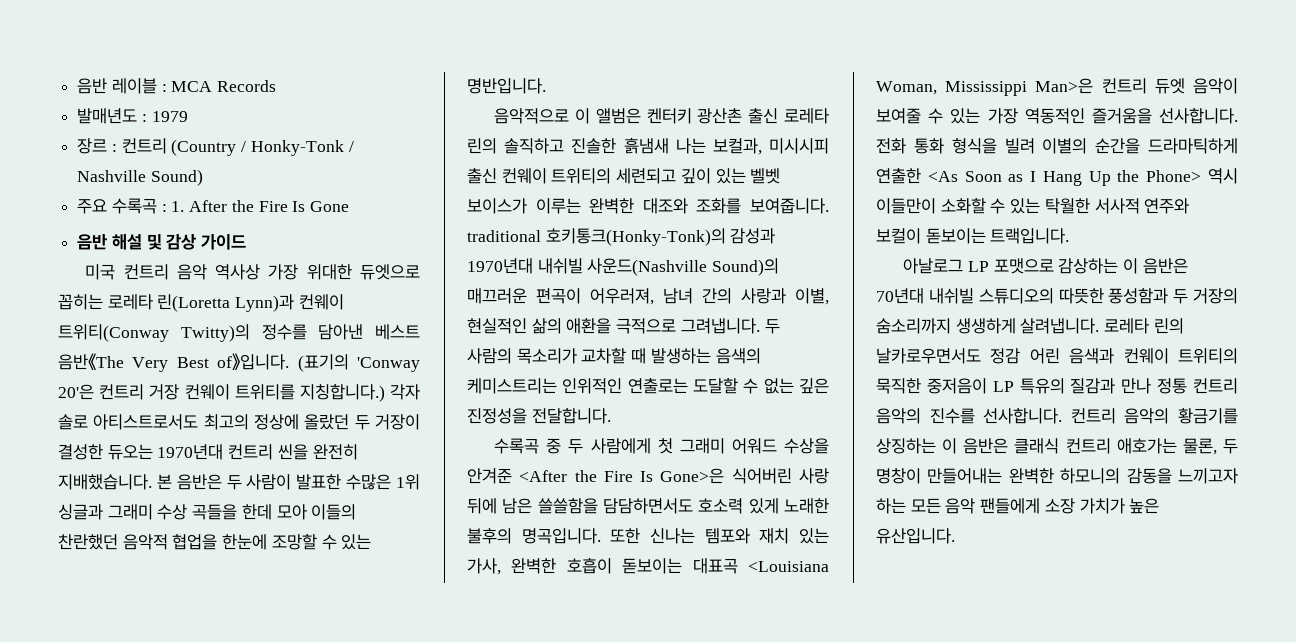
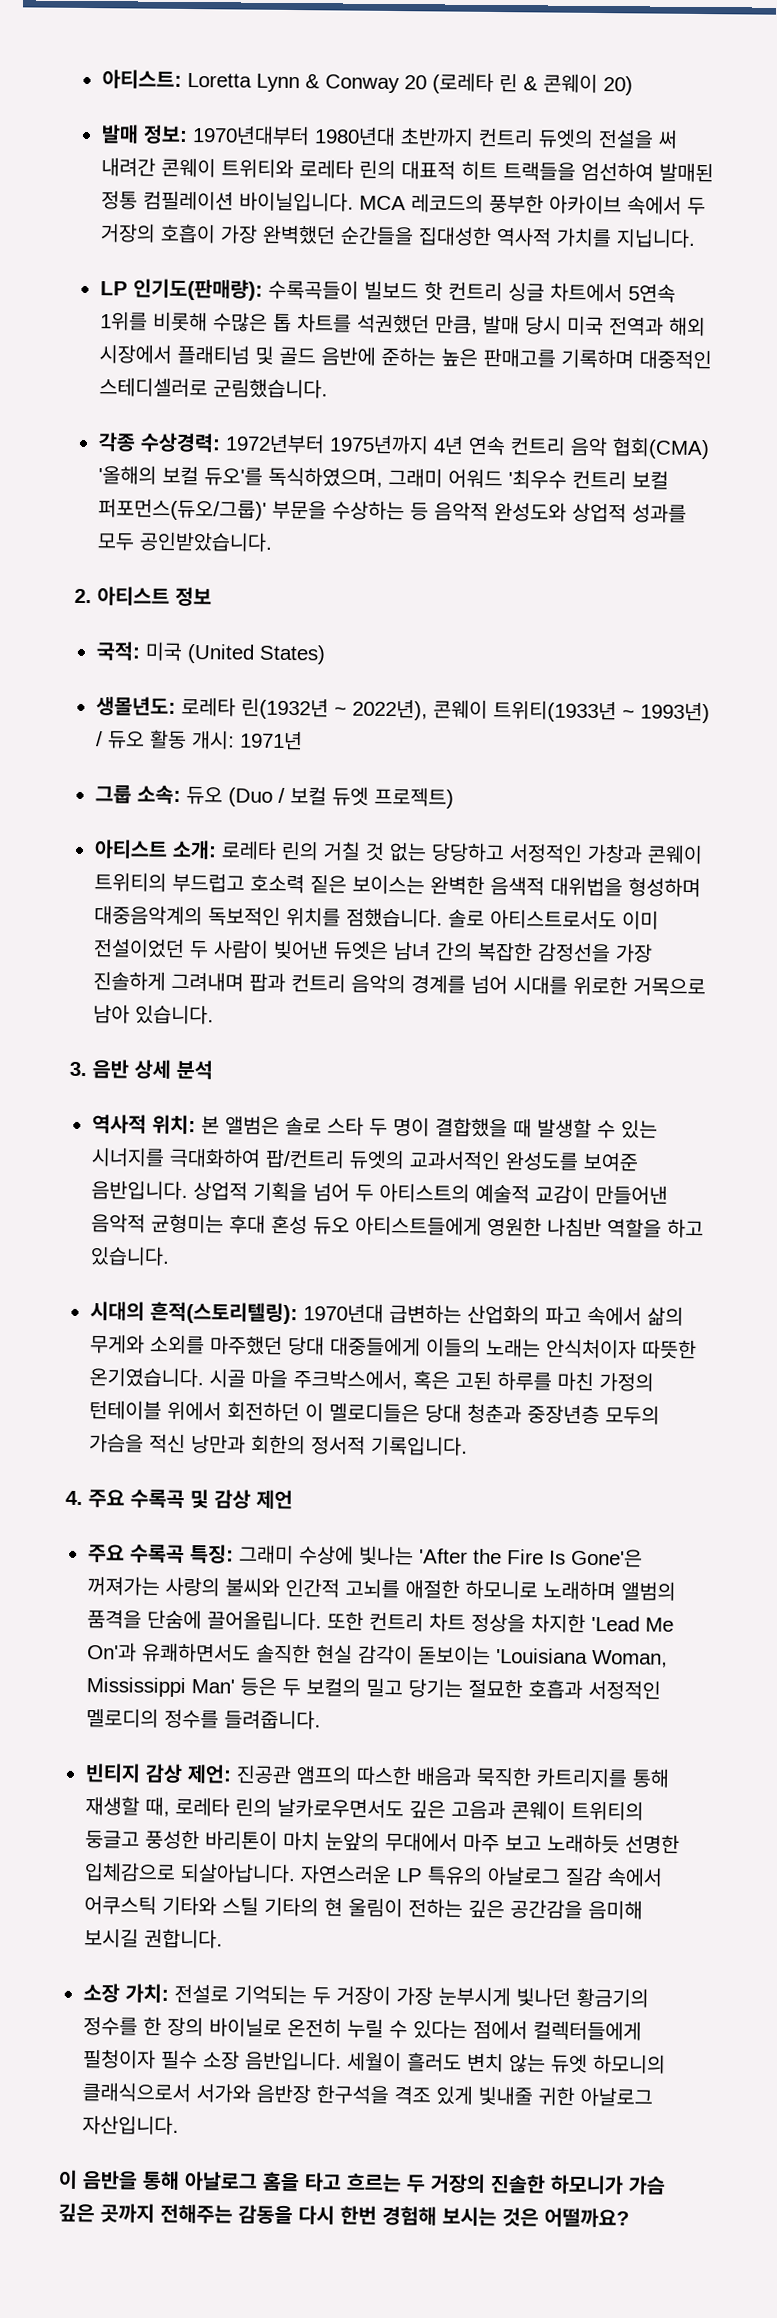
- 음반 레이블 : MCA Records
- 발매년도 : 1979
- 장르 : 컨트리 (Country / Honky-Tonk / Nashville Sound)
- 주요 수록곡 : 1. After the Fire Is Gone
- 음반 해설 및 감상 가이드
- 미국 컨트리 음악 역사상 가장 위대한 듀엣으로 꼽히는 로레타 린(Loretta Lynn)과 컨웨이 트위티(Conway Twitty)의 정수를 담아낸 베스트 음반《The Very Best of》입니다. (표기의 'Conway 20'은 컨트리 거장 컨웨이 트위티를 지칭합니다.) 각자 솔로 아티스트로서도 최고의 정상에 올랐던 두 거장이 결성한 듀오는 1970년대 컨트리 씬을 완전히 지배했습니다. 본 음반은 두 사람이 발표한 수많은 1위 싱글과 그래미 수상 곡들을 한데 모아 이들의 찬란했던 음악적 협업을 한눈에 조망할 수 있는 명반입니다.
- 음악적으로 이 앨범은 켄터키 광산촌 출신 로레타 린의 솔직하고 진솔한 흙냄새 나는 보컬과, 미시시피 출신 컨웨이 트위티의 세련되고 깊이 있는 벨벳 보이스가 이루는 완벽한 대조와 조화를 보여줍니다. traditional 호키통크(Honky-Tonk)의 감성과 1970년대 내쉬빌 사운드(Nashville Sound)의 매끄러운 편곡이 어우러져, 남녀 간의 사랑과 이별, 현실적인 삶의 애환을 극적으로 그려냅니다. 두 사람의 목소리가 교차할 때 발생하는 음색의 케미스트리는 인위적인 연출로는 도달할 수 없는 깊은 진정성을 전달합니다.
- 수록곡 중 두 사람에게 첫 그래미 어워드 수상을 안겨준 <After the Fire Is Gone>은 식어버린 사랑 뒤에 남은 쓸쓸함을 담담하면서도 호소력 있게 노래한 불후의 명곡입니다. 또한 신나는 템포와 재치 있는 가사, 완벽한 호흡이 돋보이는 대표곡 <Louisiana Woman, Mississippi Man>은 컨트리 듀엣 음악이 보여줄 수 있는 가장 역동적인 즐거움을 선사합니다. 전화 통화 형식을 빌려 이별의 순간을 드라마틱하게 연출한 <As Soon as I Hang Up the Phone> 역시 이들만이 소화할 수 있는 탁월한 서사적 연주와 보컬이 돋보이는 트랙입니다.
- 아날로그 LP 포맷으로 감상하는 이 음반은 70년대 내쉬빌 스튜디오의 따뜻한 풍성함과 두 거장의 숨소리까지 생생하게 살려냅니다. 로레타 린의 날카로우면서도 정감 어린 음색과 컨웨이 트위티의 묵직한 중저음이 LP 특유의 질감과 만나 정통 컨트리 음악의 진수를 선사합니다. 컨트리 음악의 황금기를 상징하는 이 음반은 클래식 컨트리 애호가는 물론, 두 명창이 만들어내는 완벽한 하모니의 감동을 느끼고자 하는 모든 음악 팬들에게 소장 가치가 높은 유산입니다.
+ 아티스트: Loretta Lynn & Conway 20 (로레타 린 & 콘웨이 20)
+ 발매 정보: 1970년대부터 1980년대 초반까지 컨트리 듀엣의 전설을 써 내려간 콘웨이 트위티와 로레타 린의 대표적 히트 트랙들을 엄선하여 발매된 정통 컴필레이션 바이닐입니다. MCA 레코드의 풍부한 아카이브 속에서 두 거장의 호흡이 가장 완벽했던 순간들을 집대성한 역사적 가치를 지닙니다.
+ LP 인기도(판매량): 수록곡들이 빌보드 핫 컨트리 싱글 차트에서 5연속 1위를 비롯해 수많은 톱 차트를 석권했던 만큼, 발매 당시 미국 전역과 해외 시장에서 플래티넘 및 골드 음반에 준하는 높은 판매고를 기록하며 대중적인 스테디셀러로 군림했습니다.
+ 각종 수상경력: 1972년부터 1975년까지 4년 연속 컨트리 음악 협회(CMA) '올해의 보컬 듀오'를 독식하였으며, 그래미 어워드 '최우수 컨트리 보컬 퍼포먼스(듀오/그룹)' 부문을 수상하는 등 음악적 완성도와 상업적 성과를 모두 공인받았습니다.
+ 2. 아티스트 정보
+ 국적: 미국 (United States)
+ 생몰년도: 로레타 린(1932년 ~ 2022년), 콘웨이 트위티(1933년 ~ 1993년) / 듀오 활동 개시: 1971년
+ 그룹 소속: 듀오 (Duo / 보컬 듀엣 프로젝트)
+ 아티스트 소개: 로레타 린의 거칠 것 없는 당당하고 서정적인 가창과 콘웨이 트위티의 부드럽고 호소력 짙은 보이스는 완벽한 음색적 대위법을 형성하며 대중음악계의 독보적인 위치를 점했습니다. 솔로 아티스트로서도 이미 전설이었던 두 사람이 빚어낸 듀엣은 남녀 간의 복잡한 감정선을 가장 진솔하게 그려내며 팝과 컨트리 음악의 경계를 넘어 시대를 위로한 거목으로 남아 있습니다.
+ 3. 음반 상세 분석
+ 역사적 위치: 본 앨범은 솔로 스타 두 명이 결합했을 때 발생할 수 있는 시너지를 극대화하여 팝/컨트리 듀엣의 교과서적인 완성도를 보여준 음반입니다. 상업적 기획을 넘어 두 아티스트의 예술적 교감이 만들어낸 음악적 균형미는 후대 혼성 듀오 아티스트들에게 영원한 나침반 역할을 하고 있습니다.
+ 시대의 흔적(스토리텔링): 1970년대 급변하는 산업화의 파고 속에서 삶의 무게와 소외를 마주했던 당대 대중들에게 이들의 노래는 안식처이자 따뜻한 온기였습니다. 시골 마을 주크박스에서, 혹은 고된 하루를 마친 가정의 턴테이블 위에서 회전하던 이 멜로디들은 당대 청춘과 중장년층 모두의 가슴을 적신 낭만과 회한의 정서적 기록입니다.
+ 4. 주요 수록곡 및 감상 제언
+ 주요 수록곡 특징: 그래미 수상에 빛나는 'After the Fire Is Gone'은 꺼져가는 사랑의 불씨와 인간적 고뇌를 애절한 하모니로 노래하며 앨범의 품격을 단숨에 끌어올립니다. 또한 컨트리 차트 정상을 차지한 'Lead Me On'과 유쾌하면서도 솔직한 현실 감각이 돋보이는 'Louisiana Woman, Mississippi Man' 등은 두 보컬의 밀고 당기는 절묘한 호흡과 서정적인 멜로디의 정수를 들려줍니다.
+ 빈티지 감상 제언: 진공관 앰프의 따스한 배음과 묵직한 카트리지를 통해 재생할 때, 로레타 린의 날카로우면서도 깊은 고음과 콘웨이 트위티의 둥글고 풍성한 바리톤이 마치 눈앞의 무대에서 마주 보고 노래하듯 선명한 입체감으로 되살아납니다. 자연스러운 LP 특유의 아날로그 질감 속에서 어쿠스틱 기타와 스틸 기타의 현 울림이 전하는 깊은 공간감을 음미해 보시길 권합니다.
+ 소장 가치: 전설로 기억되는 두 거장이 가장 눈부시게 빛나던 황금기의 정수를 한 장의 바이닐로 온전히 누릴 수 있다는 점에서 컬렉터들에게 필청이자 필수 소장 음반입니다. 세월이 흘러도 변치 않는 듀엣 하모니의 클래식으로서 서가와 음반장 한구석을 격조 있게 빛내줄 귀한 아날로그 자산입니다.
+ 이 음반을 통해 아날로그 홈을 타고 흐르는 두 거장의 진솔한 하모니가 가슴 깊은 곳까지 전해주는 감동을 다시 한번 경험해 보시는 것은 어떨까요?

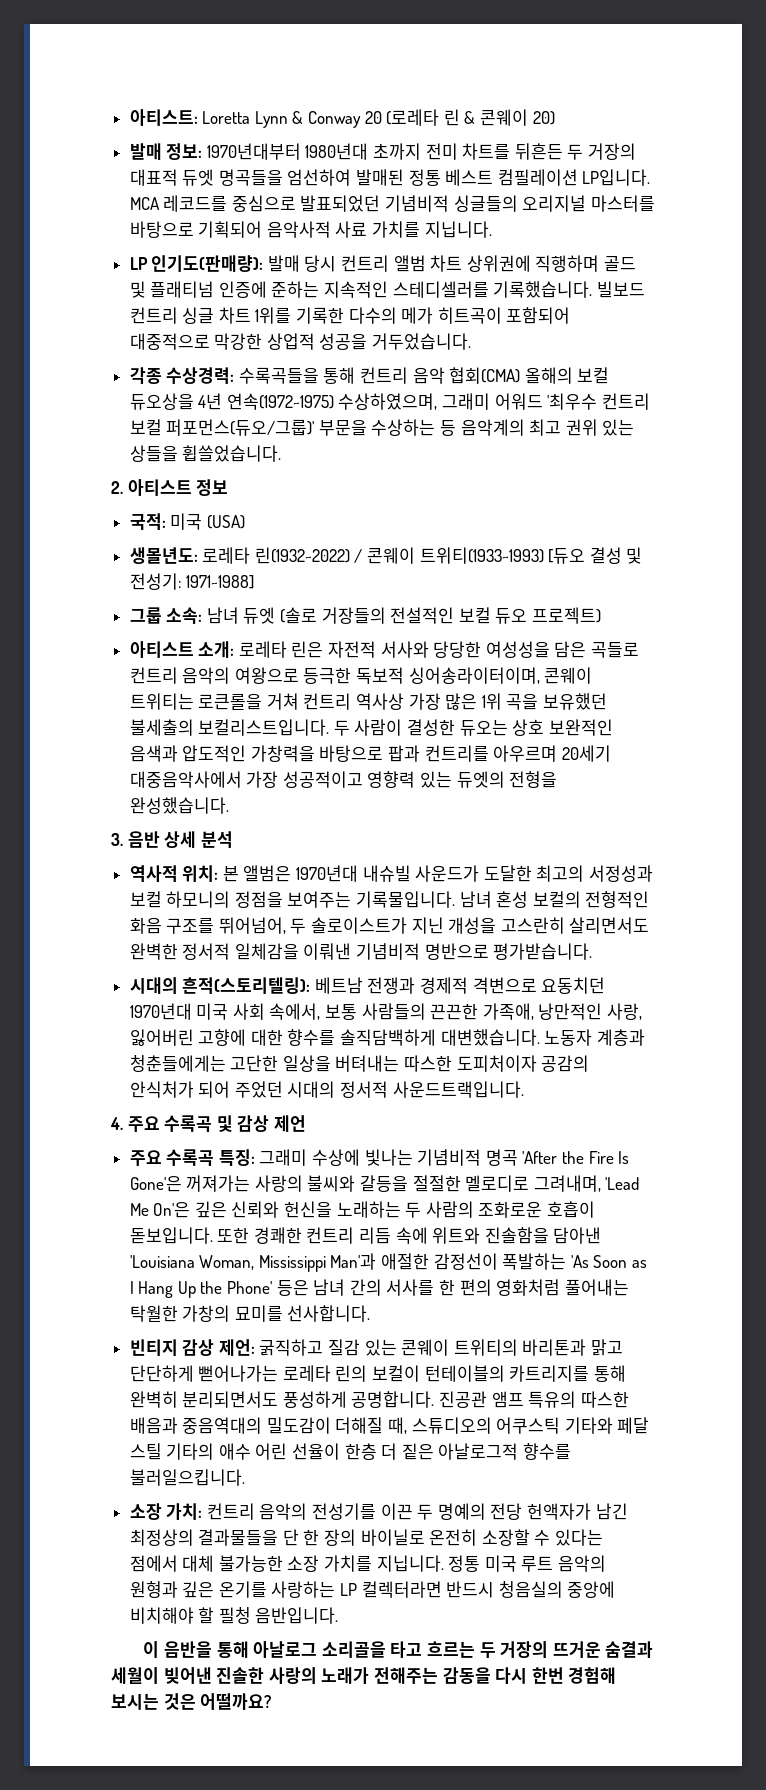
- 발매 정보: 1970년대부터 1980년대 초반까지 컨트리 듀엣의 전설을 써 내려간 콘웨이 트위티와 로레타 린의 대표적 히트 트랙들을 엄선하여 발매된 정통 컴필레이션 바이닐입니다. MCA 레코드의 풍부한 아카이브 속에서 두 거장의 호흡이 가장 완벽했던 순간들을 집대성한 역사적 가치를 지닙니다.
- LP 인기도(판매량): 수록곡들이 빌보드 핫 컨트리 싱글 차트에서 5연속 1위를 비롯해 수많은 톱 차트를 석권했던 만큼, 발매 당시 미국 전역과 해외 시장에서 플래티넘 및 골드 음반에 준하는 높은 판매고를 기록하며 대중적인 스테디셀러로 군림했습니다.
- 각종 수상경력: 1972년부터 1975년까지 4년 연속 컨트리 음악 협회(CMA) '올해의 보컬 듀오'를 독식하였으며, 그래미 어워드 '최우수 컨트리 보컬 퍼포먼스(듀오/그룹)' 부문을 수상하는 등 음악적 완성도와 상업적 성과를 모두 공인받았습니다.
+ 발매 정보: 1970년대부터 1980년대 초까지 전미 차트를 뒤흔든 두 거장의 대표적 듀엣 명곡들을 엄선하여 발매된 정통 베스트 컴필레이션 LP입니다. MCA 레코드를 중심으로 발표되었던 기념비적 싱글들의 오리지널 마스터를 바탕으로 기획되어 음악사적 사료 가치를 지닙니다.
+ LP 인기도(판매량): 발매 당시 컨트리 앨범 차트 상위권에 직행하며 골드 및 플래티넘 인증에 준하는 지속적인 스테디셀러를 기록했습니다. 빌보드 컨트리 싱글 차트 1위를 기록한 다수의 메가 히트곡이 포함되어 대중적으로 막강한 상업적 성공을 거두었습니다.
+ 각종 수상경력: 수록곡들을 통해 컨트리 음악 협회(CMA) 올해의 보컬 듀오상을 4년 연속(1972~1975) 수상하였으며, 그래미 어워드 '최우수 컨트리 보컬 퍼포먼스(듀오/그룹)' 부문을 수상하는 등 음악계의 최고 권위 있는 상들을 휩쓸었습니다.
- 국적: 미국 (United States)
+ 국적: 미국 (USA)
- 생몰년도: 로레타 린(1932년 ~ 2022년), 콘웨이 트위티(1933년 ~ 1993년) / 듀오 활동 개시: 1971년
- 그룹 소속: 듀오 (Duo / 보컬 듀엣 프로젝트)
- 아티스트 소개: 로레타 린의 거칠 것 없는 당당하고 서정적인 가창과 콘웨이 트위티의 부드럽고 호소력 짙은 보이스는 완벽한 음색적 대위법을 형성하며 대중음악계의 독보적인 위치를 점했습니다. 솔로 아티스트로서도 이미 전설이었던 두 사람이 빚어낸 듀엣은 남녀 간의 복잡한 감정선을 가장 진솔하게 그려내며 팝과 컨트리 음악의 경계를 넘어 시대를 위로한 거목으로 남아 있습니다.
+ 생몰년도: 로레타 린(1932~2022) / 콘웨이 트위티(1933~1993) [듀오 결성 및 전성기: 1971~1988]
+ 그룹 소속: 남녀 듀엣 (솔로 거장들의 전설적인 보컬 듀오 프로젝트)
+ 아티스트 소개: 로레타 린은 자전적 서사와 당당한 여성성을 담은 곡들로 컨트리 음악의 여왕으로 등극한 독보적 싱어송라이터이며, 콘웨이 트위티는 로큰롤을 거쳐 컨트리 역사상 가장 많은 1위 곡을 보유했던 불세출의 보컬리스트입니다. 두 사람이 결성한 듀오는 상호 보완적인 음색과 압도적인 가창력을 바탕으로 팝과 컨트리를 아우르며 20세기 대중음악사에서 가장 성공적이고 영향력 있는 듀엣의 전형을 완성했습니다.
- 역사적 위치: 본 앨범은 솔로 스타 두 명이 결합했을 때 발생할 수 있는 시너지를 극대화하여 팝/컨트리 듀엣의 교과서적인 완성도를 보여준 음반입니다. 상업적 기획을 넘어 두 아티스트의 예술적 교감이 만들어낸 음악적 균형미는 후대 혼성 듀오 아티스트들에게 영원한 나침반 역할을 하고 있습니다.
- 시대의 흔적(스토리텔링): 1970년대 급변하는 산업화의 파고 속에서 삶의 무게와 소외를 마주했던 당대 대중들에게 이들의 노래는 안식처이자 따뜻한 온기였습니다. 시골 마을 주크박스에서, 혹은 고된 하루를 마친 가정의 턴테이블 위에서 회전하던 이 멜로디들은 당대 청춘과 중장년층 모두의 가슴을 적신 낭만과 회한의 정서적 기록입니다.
+ 역사적 위치: 본 앨범은 1970년대 내슈빌 사운드가 도달한 최고의 서정성과 보컬 하모니의 정점을 보여주는 기록물입니다. 남녀 혼성 보컬의 전형적인 화음 구조를 뛰어넘어, 두 솔로이스트가 지닌 개성을 고스란히 살리면서도 완벽한 정서적 일체감을 이뤄낸 기념비적 명반으로 평가받습니다.
+ 시대의 흔적(스토리텔링): 베트남 전쟁과 경제적 격변으로 요동치던 1970년대 미국 사회 속에서, 보통 사람들의 끈끈한 가족애, 낭만적인 사랑, 잃어버린 고향에 대한 향수를 솔직담백하게 대변했습니다. 노동자 계층과 청춘들에게는 고단한 일상을 버텨내는 따스한 도피처이자 공감의 안식처가 되어 주었던 시대의 정서적 사운드트랙입니다.
- 주요 수록곡 특징: 그래미 수상에 빛나는 'After the Fire Is Gone'은 꺼져가는 사랑의 불씨와 인간적 고뇌를 애절한 하모니로 노래하며 앨범의 품격을 단숨에 끌어올립니다. 또한 컨트리 차트 정상을 차지한 'Lead Me On'과 유쾌하면서도 솔직한 현실 감각이 돋보이는 'Louisiana Woman, Mississippi Man' 등은 두 보컬의 밀고 당기는 절묘한 호흡과 서정적인 멜로디의 정수를 들려줍니다.
- 빈티지 감상 제언: 진공관 앰프의 따스한 배음과 묵직한 카트리지를 통해 재생할 때, 로레타 린의 날카로우면서도 깊은 고음과 콘웨이 트위티의 둥글고 풍성한 바리톤이 마치 눈앞의 무대에서 마주 보고 노래하듯 선명한 입체감으로 되살아납니다. 자연스러운 LP 특유의 아날로그 질감 속에서 어쿠스틱 기타와 스틸 기타의 현 울림이 전하는 깊은 공간감을 음미해 보시길 권합니다.
- 소장 가치: 전설로 기억되는 두 거장이 가장 눈부시게 빛나던 황금기의 정수를 한 장의 바이닐로 온전히 누릴 수 있다는 점에서 컬렉터들에게 필청이자 필수 소장 음반입니다. 세월이 흘러도 변치 않는 듀엣 하모니의 클래식으로서 서가와 음반장 한구석을 격조 있게 빛내줄 귀한 아날로그 자산입니다.
+ 주요 수록곡 특징: 그래미 수상에 빛나는 기념비적 명곡 'After the Fire Is Gone'은 꺼져가는 사랑의 불씨와 갈등을 절절한 멜로디로 그려내며, 'Lead Me On'은 깊은 신뢰와 헌신을 노래하는 두 사람의 조화로운 호흡이 돋보입니다. 또한 경쾌한 컨트리 리듬 속에 위트와 진솔함을 담아낸 'Louisiana Woman, Mississippi Man'과 애절한 감정선이 폭발하는 'As Soon as I Hang Up the Phone' 등은 남녀 간의 서사를 한 편의 영화처럼 풀어내는 탁월한 가창의 묘미를 선사합니다.
+ 빈티지 감상 제언: 굵직하고 질감 있는 콘웨이 트위티의 바리톤과 맑고 단단하게 뻗어나가는 로레타 린의 보컬이 턴테이블의 카트리지를 통해 완벽히 분리되면서도 풍성하게 공명합니다. 진공관 앰프 특유의 따스한 배음과 중음역대의 밀도감이 더해질 때, 스튜디오의 어쿠스틱 기타와 페달 스틸 기타의 애수 어린 선율이 한층 더 짙은 아날로그적 향수를 불러일으킵니다.
+ 소장 가치: 컨트리 음악의 전성기를 이끈 두 명예의 전당 헌액자가 남긴 최정상의 결과물들을 단 한 장의 바이닐로 온전히 소장할 수 있다는 점에서 대체 불가능한 소장 가치를 지닙니다. 정통 미국 루트 음악의 원형과 깊은 온기를 사랑하는 LP 컬렉터라면 반드시 청음실의 중앙에 비치해야 할 필청 음반입니다.
- 이 음반을 통해 아날로그 홈을 타고 흐르는 두 거장의 진솔한 하모니가 가슴 깊은 곳까지 전해주는 감동을 다시 한번 경험해 보시는 것은 어떨까요?
+ 이 음반을 통해 아날로그 소리골을 타고 흐르는 두 거장의 뜨거운 숨결과 세월이 빚어낸 진솔한 사랑의 노래가 전해주는 감동을 다시 한번 경험해 보시는 것은 어떨까요?

